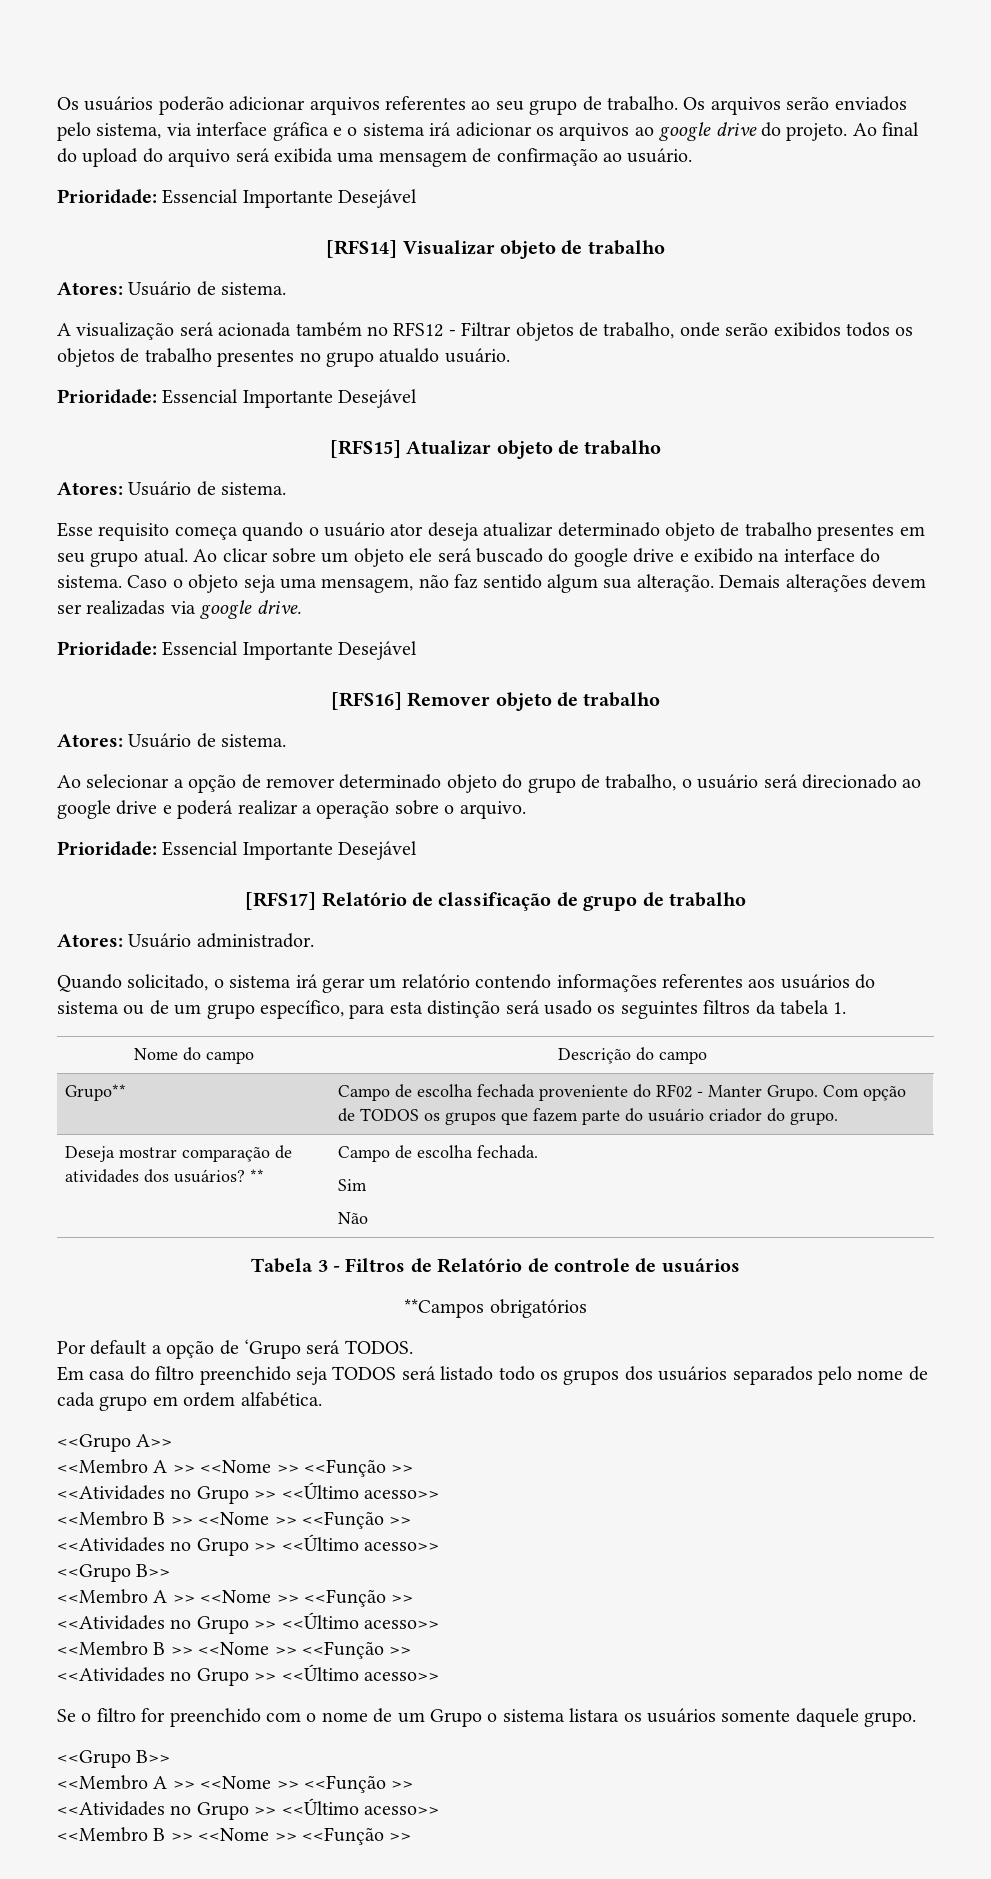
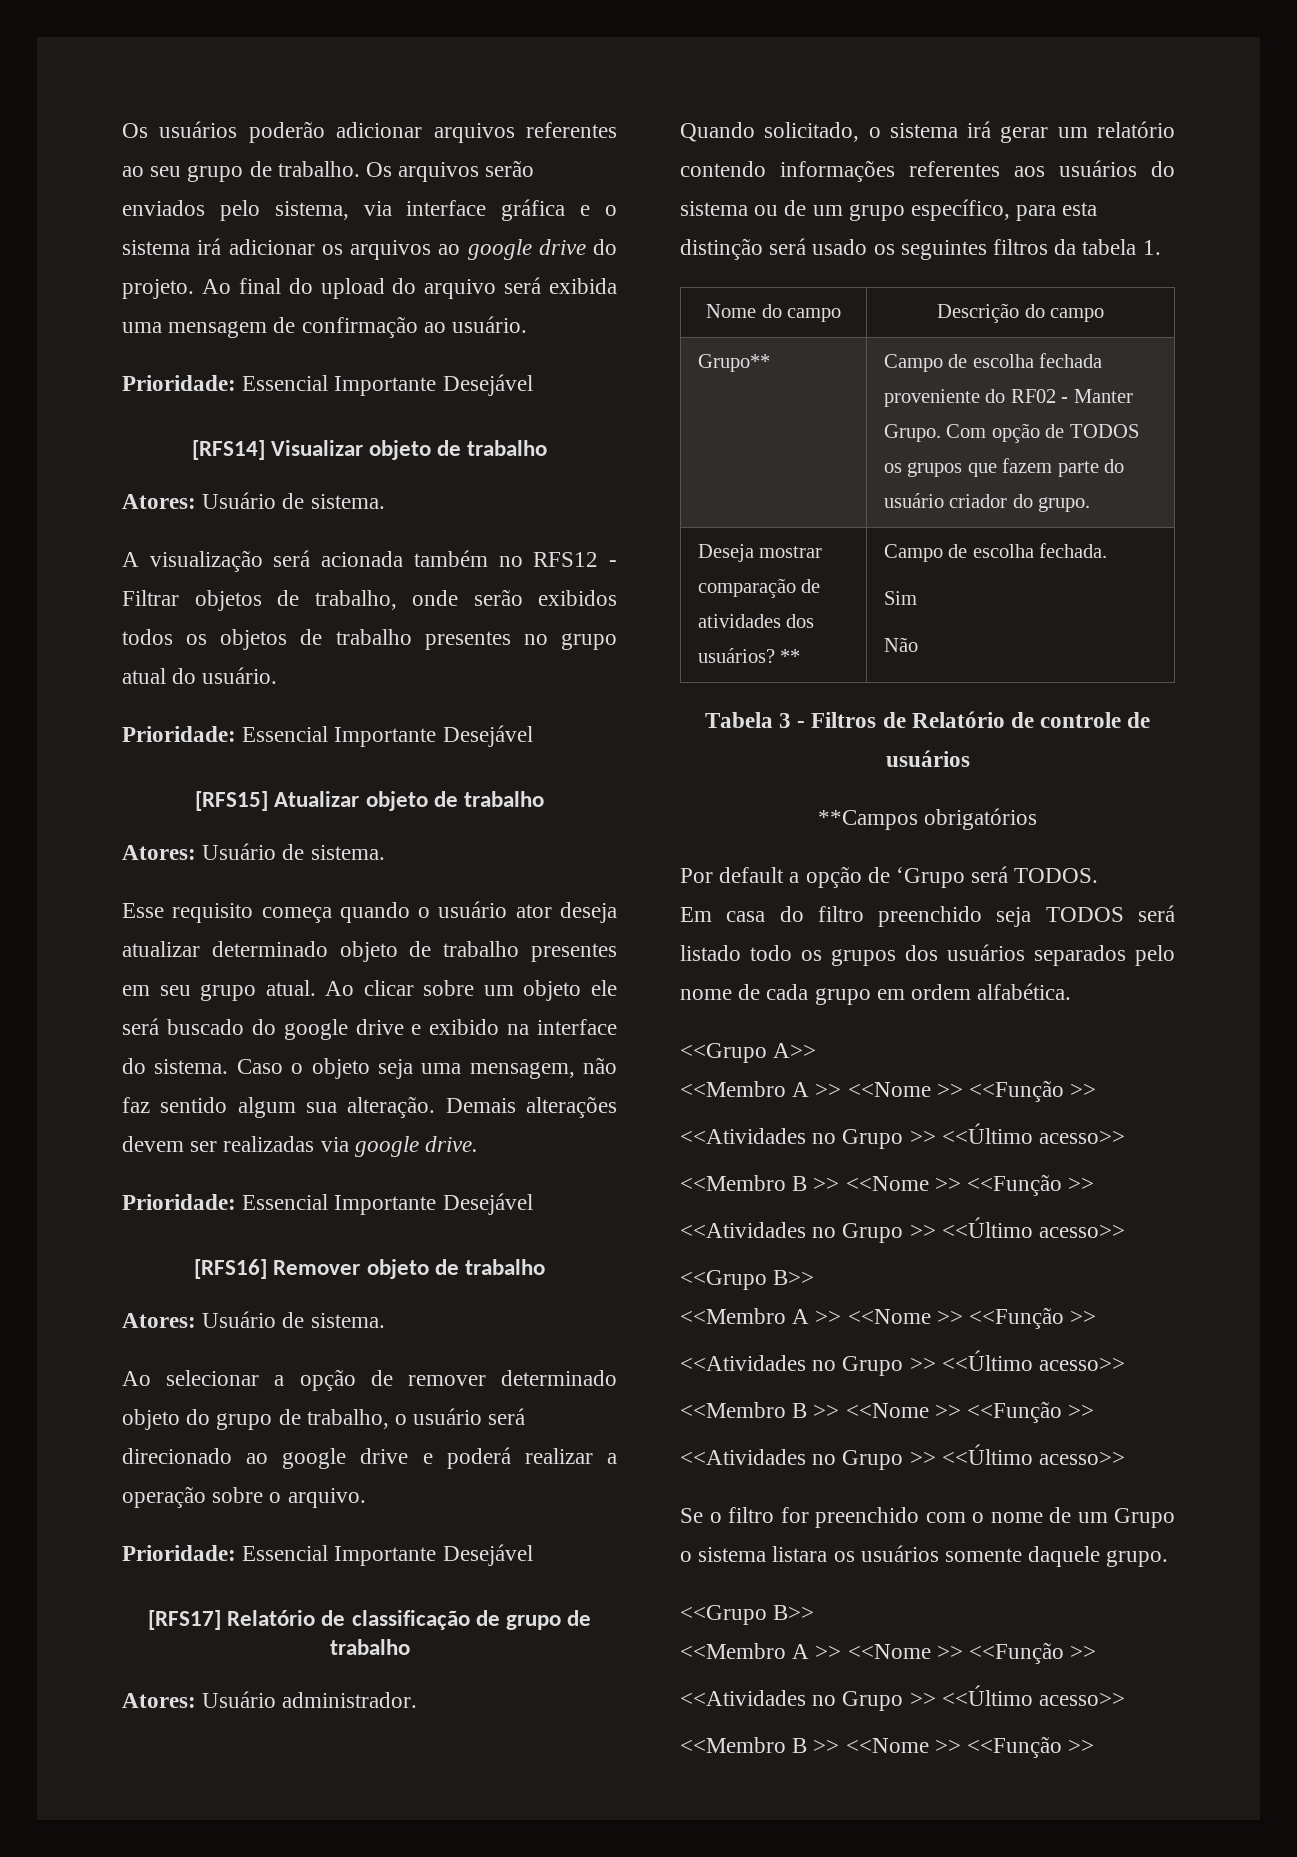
- A visualização será acionada também no RFS12 - Filtrar objetos de trabalho, onde serão exibidos todos os objetos de trabalho presentes no grupo atualdo usuário.
+ A visualização será acionada também no RFS12 - Filtrar objetos de trabalho, onde serão exibidos todos os objetos de trabalho presentes no grupo atual do usuário.

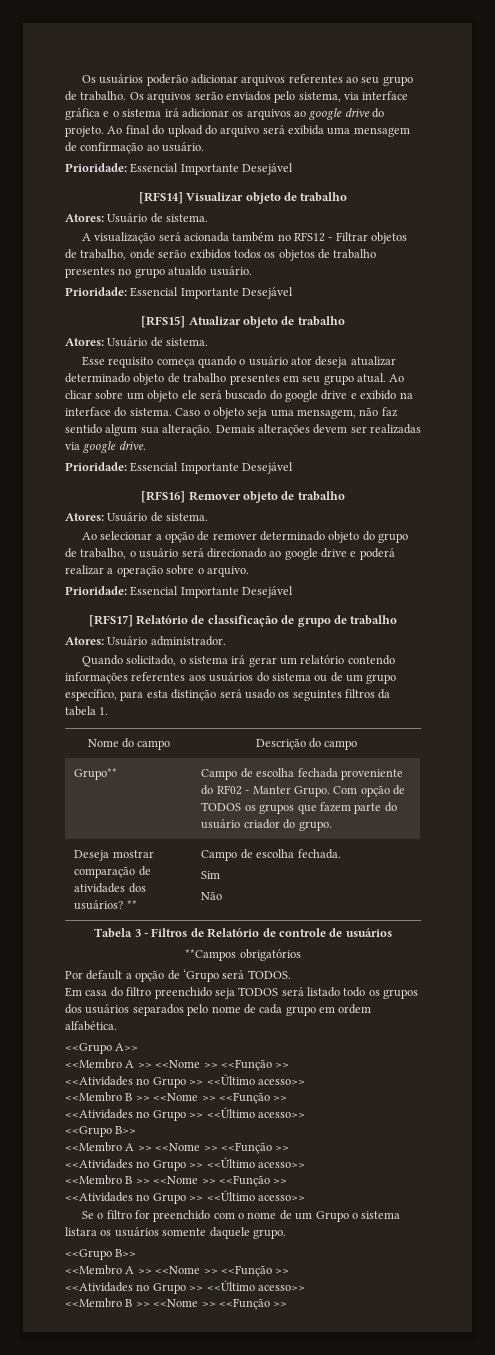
- A visualização será acionada também no RFS12 - Filtrar objetos de trabalho, onde serão exibidos todos os objetos de trabalho presentes no grupo atual do usuário.
+ A visualização será acionada também no RFS12 - Filtrar objetos de trabalho, onde serão exibidos todos os objetos de trabalho presentes no grupo atualdo usuário.

